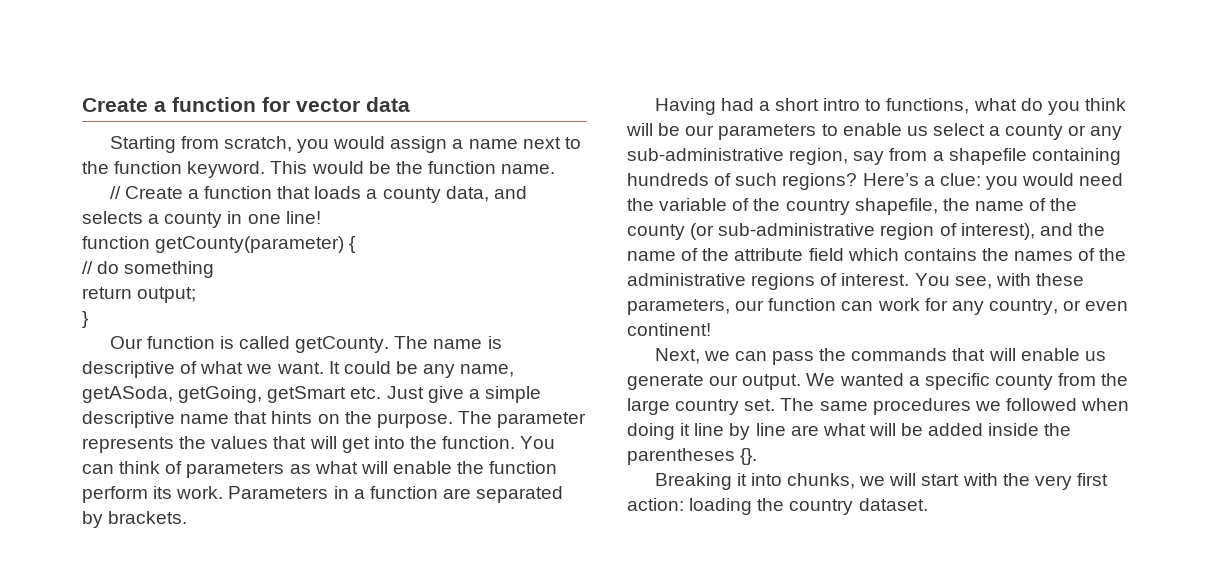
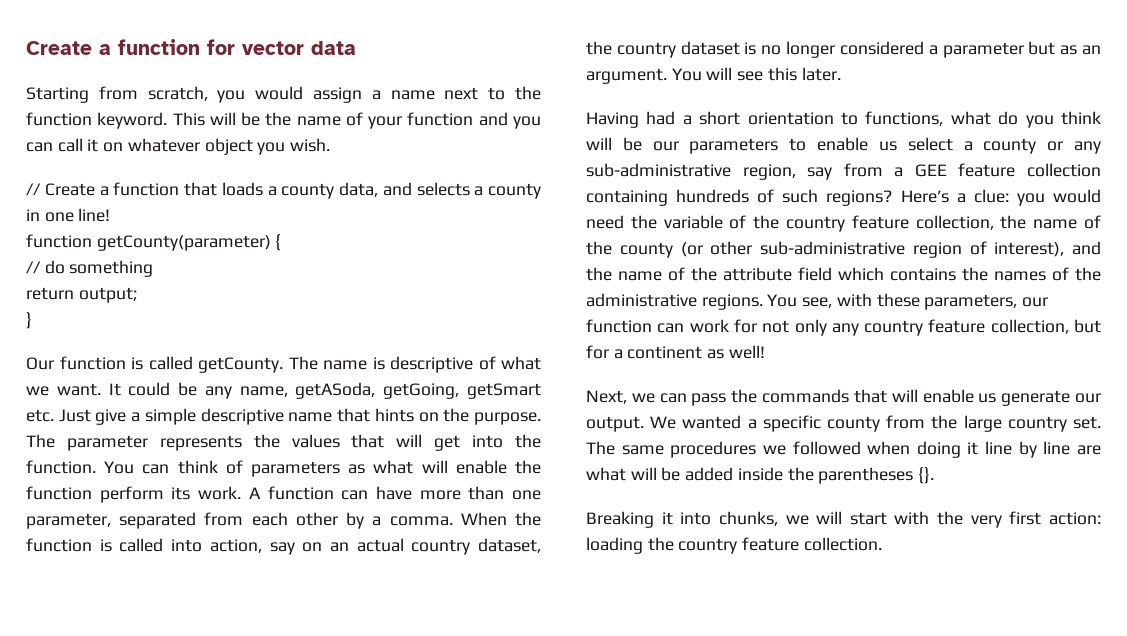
- This would be the function name.
+ This will be the name of your function and you can call it on whatever object you wish.
- Parameters in a function are separated by brackets.
+ A function can have more than one parameter, separated from each other by a comma. When the function is called into action, say on an actual country dataset, the country dataset is no longer considered a parameter but as an argument. You will see this later.
- Having had a short intro to functions, what do you think will be our parameters to enable us select a county or any sub-administrative region, say from a shapefile containing hundreds of such regions?
+ Having had a short orientation to functions, what do you think will be our parameters to enable us select a county or any sub-administrative region, say from a GEE feature collection containing hundreds of such regions?
- Here’s a clue: you would need the variable of the country shapefile, the name of the county (or sub-administrative region of interest), and the name of the attribute field which contains the names of the administrative regions of interest.
+ Here’s a clue: you would need the variable of the country feature collection, the name of the county (or other sub-administrative region of interest), and the name of the attribute field which contains the names of the administrative regions.
- You see, with these parameters, our function can work for any country, or even continent!
+ You see, with these parameters, our function can work for not only any country feature collection, but for a continent as well!
- Breaking it into chunks, we will start with the very first action: loading the country dataset.
+ Breaking it into chunks, we will start with the very first action: loading the country feature collection.

